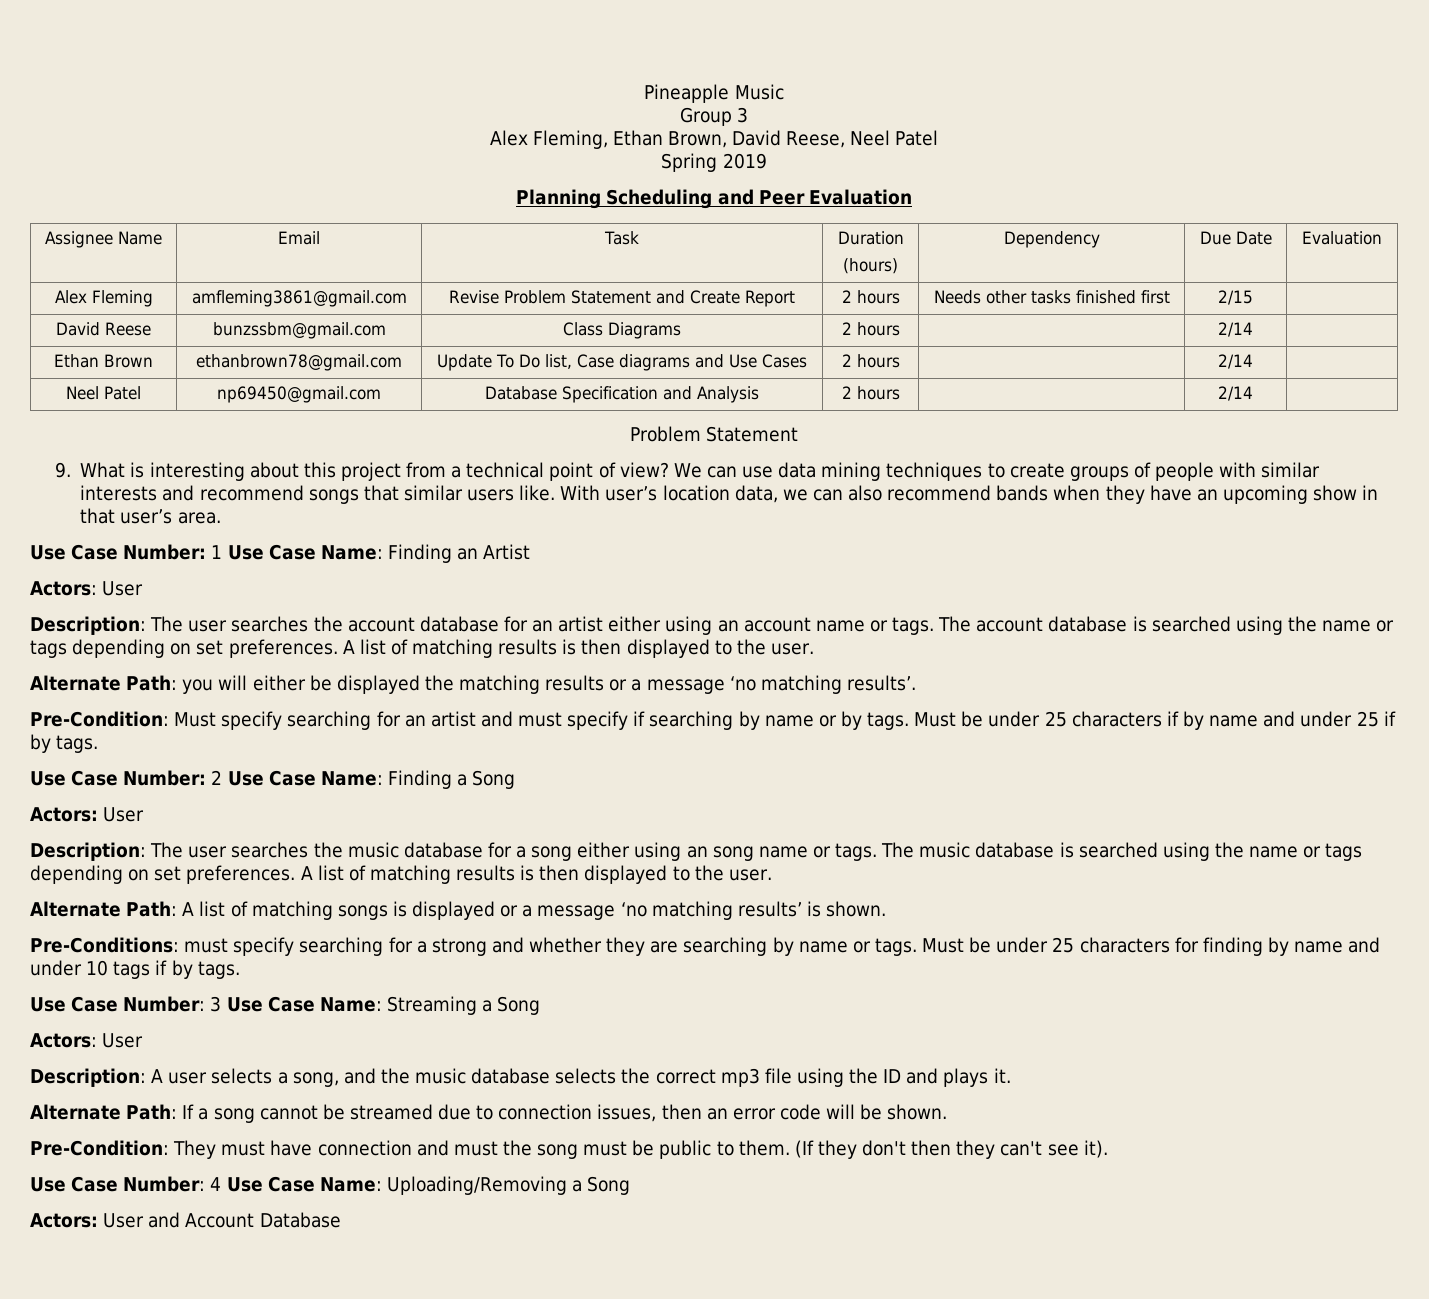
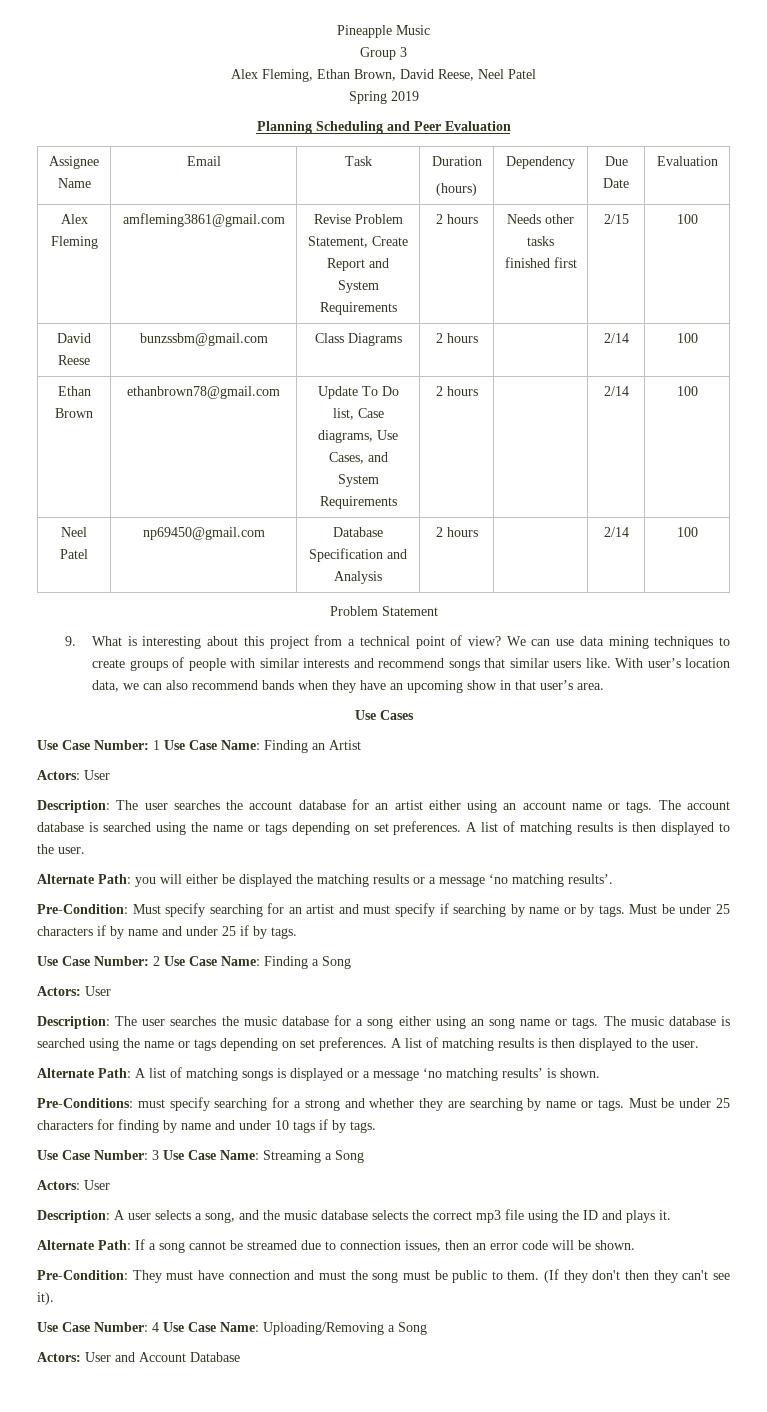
- Alex Fleming | amfleming3861@gmail.com | Revise Problem Statement and Create Report | 2 hours | Needs other tasks finished first | 2/15 |
+ Alex Fleming | amfleming3861@gmail.com | Revise Problem Statement, Create Report and System Requirements | 2 hours | Needs other tasks finished first | 2/15 | 100
- David Reese | bunzssbm@gmail.com | Class Diagrams | 2 hours | | 2/14 |
+ David Reese | bunzssbm@gmail.com | Class Diagrams | 2 hours | | 2/14 | 100
- Ethan Brown | ethanbrown78@gmail.com | Update To Do list, Case diagrams and Use Cases | 2 hours | | 2/14 |
+ Ethan Brown | ethanbrown78@gmail.com | Update To Do list, Case diagrams, Use Cases, and System Requirements | 2 hours | | 2/14 | 100
- Neel Patel | np69450@gmail.com | Database Specification and Analysis | 2 hours | | 2/14 |
+ Neel Patel | np69450@gmail.com | Database Specification and Analysis | 2 hours | | 2/14 | 100
+ Use Cases

